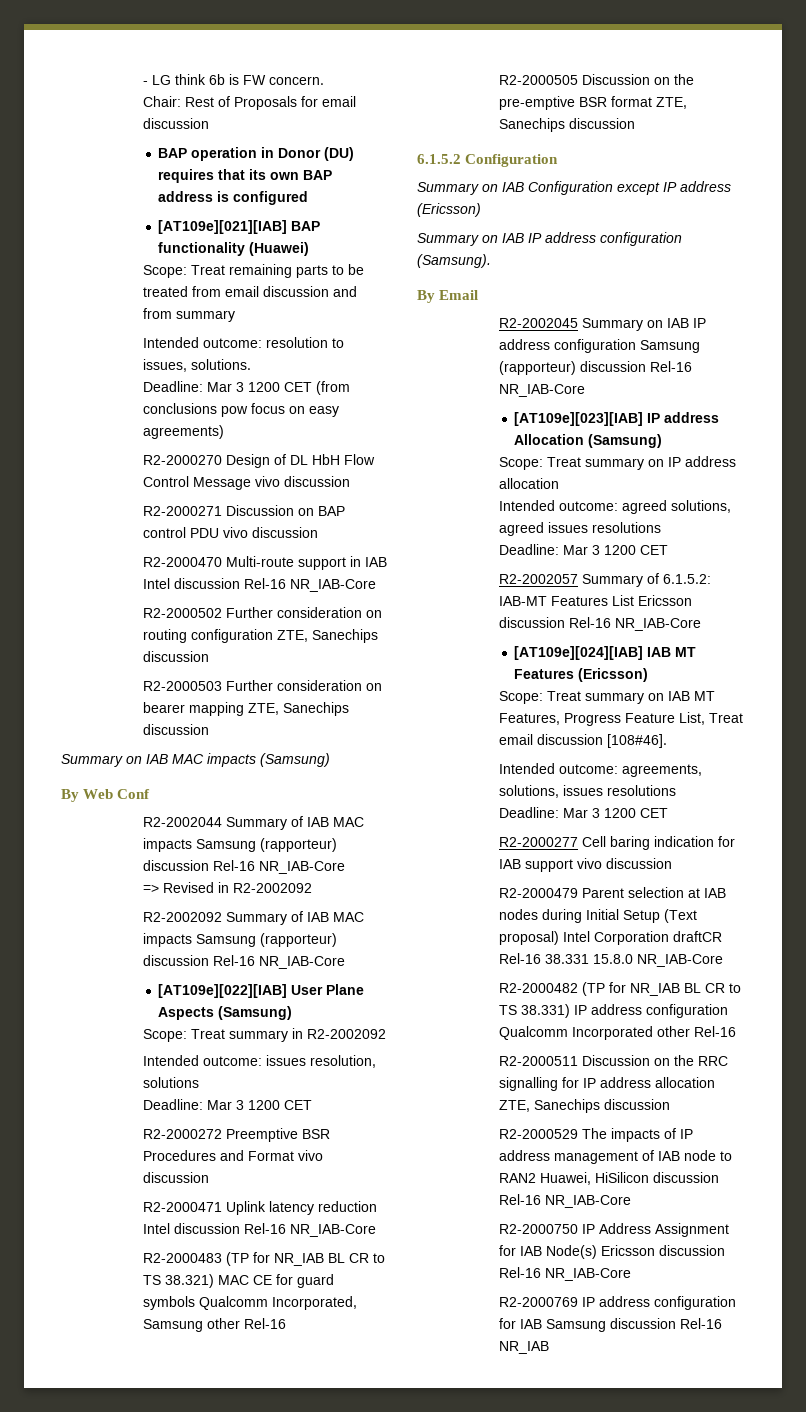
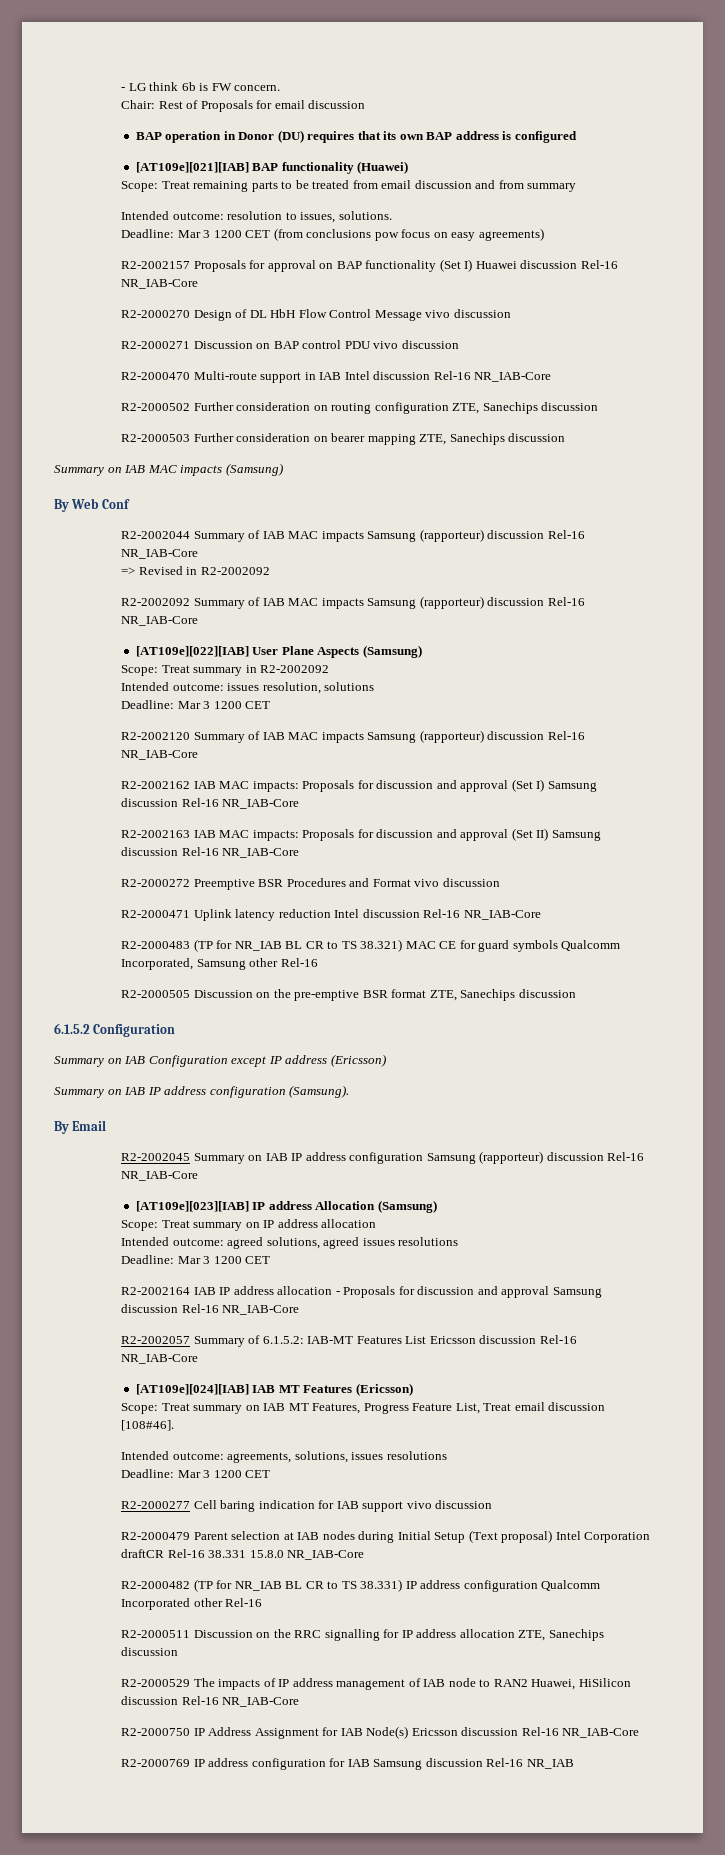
+ R2-2002157 Proposals for approval on BAP functionality (Set I) Huawei discussion Rel-16 NR_IAB-Core
+ R2-2002120 Summary of IAB MAC impacts Samsung (rapporteur) discussion Rel-16 NR_IAB-Core
+ R2-2002162 IAB MAC impacts: Proposals for discussion and approval (Set I) Samsung discussion Rel-16 NR_IAB-Core
+ R2-2002163 IAB MAC impacts: Proposals for discussion and approval (Set II) Samsung discussion Rel-16 NR_IAB-Core
+ R2-2002164 IAB IP address allocation - Proposals for discussion and approval Samsung discussion Rel-16 NR_IAB-Core

